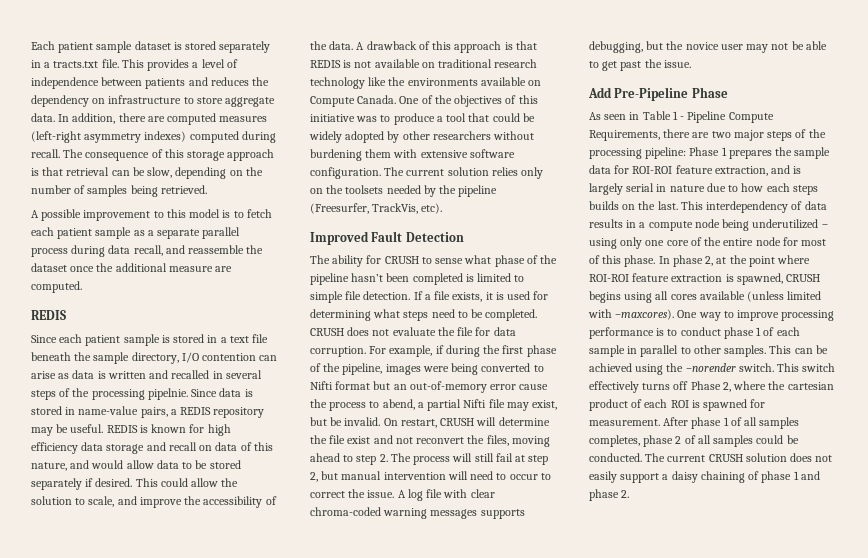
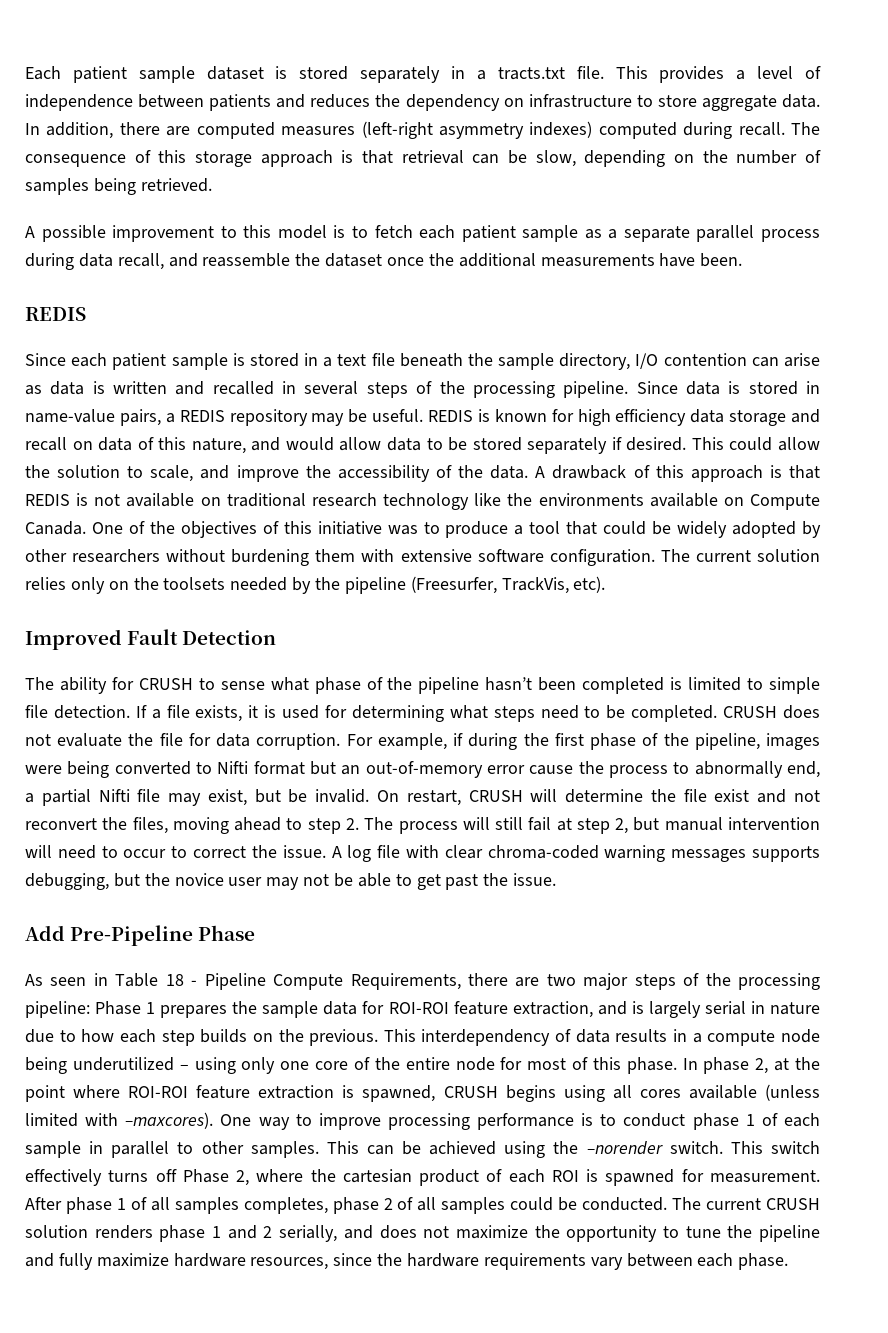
- A possible improvement to this model is to fetch each patient sample as a separate parallel process during data recall, and reassemble the dataset once the additional measure are computed.
+ A possible improvement to this model is to fetch each patient sample as a separate parallel process during data recall, and reassemble the dataset once the additional measurements have been.
- Since each patient sample is stored in a text file beneath the sample directory, I/O contention can arise as data is written and recalled in several steps of the processing pipelnie.
+ Since each patient sample is stored in a text file beneath the sample directory, I/O contention can arise as data is written and recalled in several steps of the processing pipeline.
- For example, if during the first phase of the pipeline, images were being converted to Nifti format but an out-of-memory error cause the process to abend, a partial Nifti file may exist, but be invalid.
+ For example, if during the first phase of the pipeline, images were being converted to Nifti format but an out-of-memory error cause the process to abnormally end, a partial Nifti file may exist, but be invalid.
- As seen in Table 1 - Pipeline Compute Requirements, there are two major steps of the processing pipeline: Phase 1 prepares the sample data for ROI-ROI feature extraction, and is largely serial in nature due to how each steps builds on the last.
+ As seen in Table 18 - Pipeline Compute Requirements, there are two major steps of the processing pipeline: Phase 1 prepares the sample data for ROI-ROI feature extraction, and is largely serial in nature due to how each step builds on the previous.
- The current CRUSH solution does not easily support a daisy chaining of phase 1 and phase 2.
+ The current CRUSH solution renders phase 1 and 2 serially, and does not maximize the opportunity to tune the pipeline and fully maximize hardware resources, since the hardware requirements vary between each phase.

